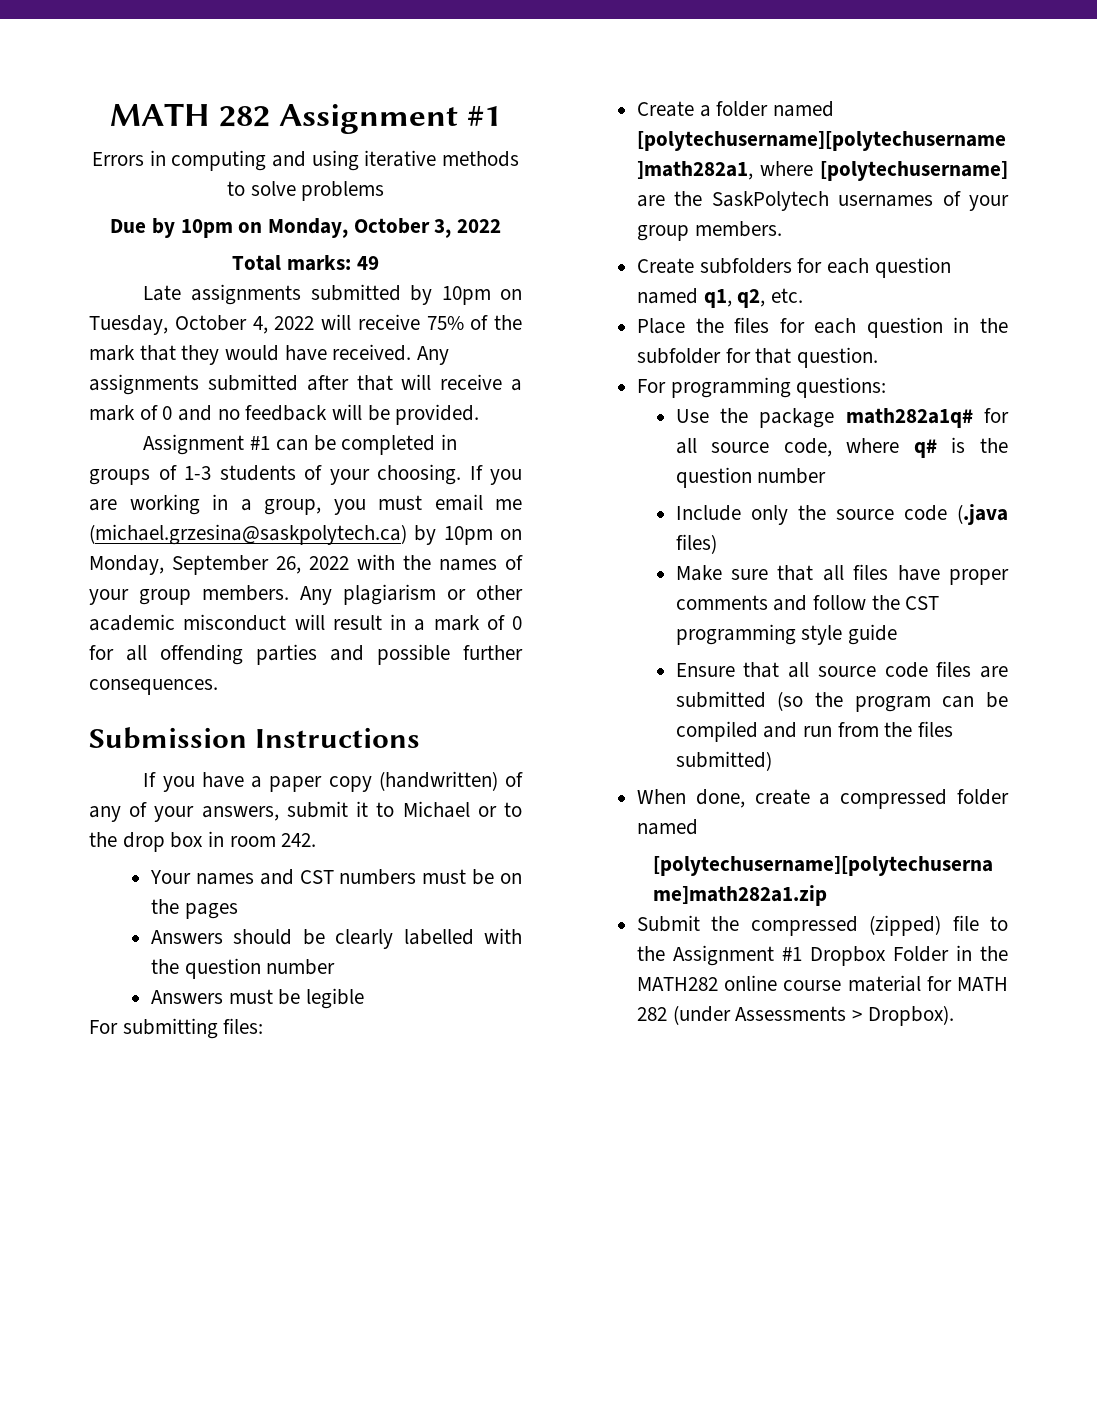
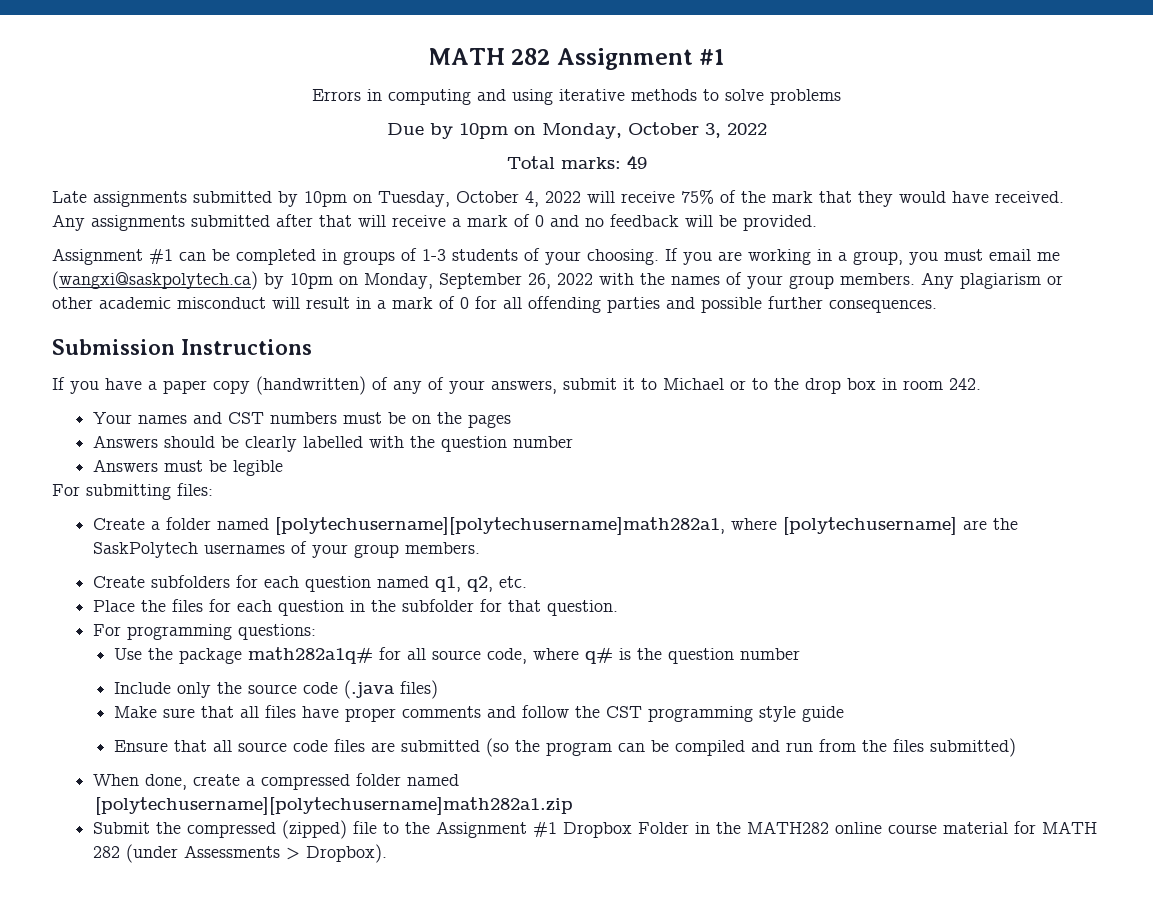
- If you are working in a group, you must email me (michael.grzesina@saskpolytech.ca) by 10pm on Monday, September 26, 2022 with the names of your group members.
+ If you are working in a group, you must email me (wangxi@saskpolytech.ca) by 10pm on Monday, September 26, 2022 with the names of your group members.

